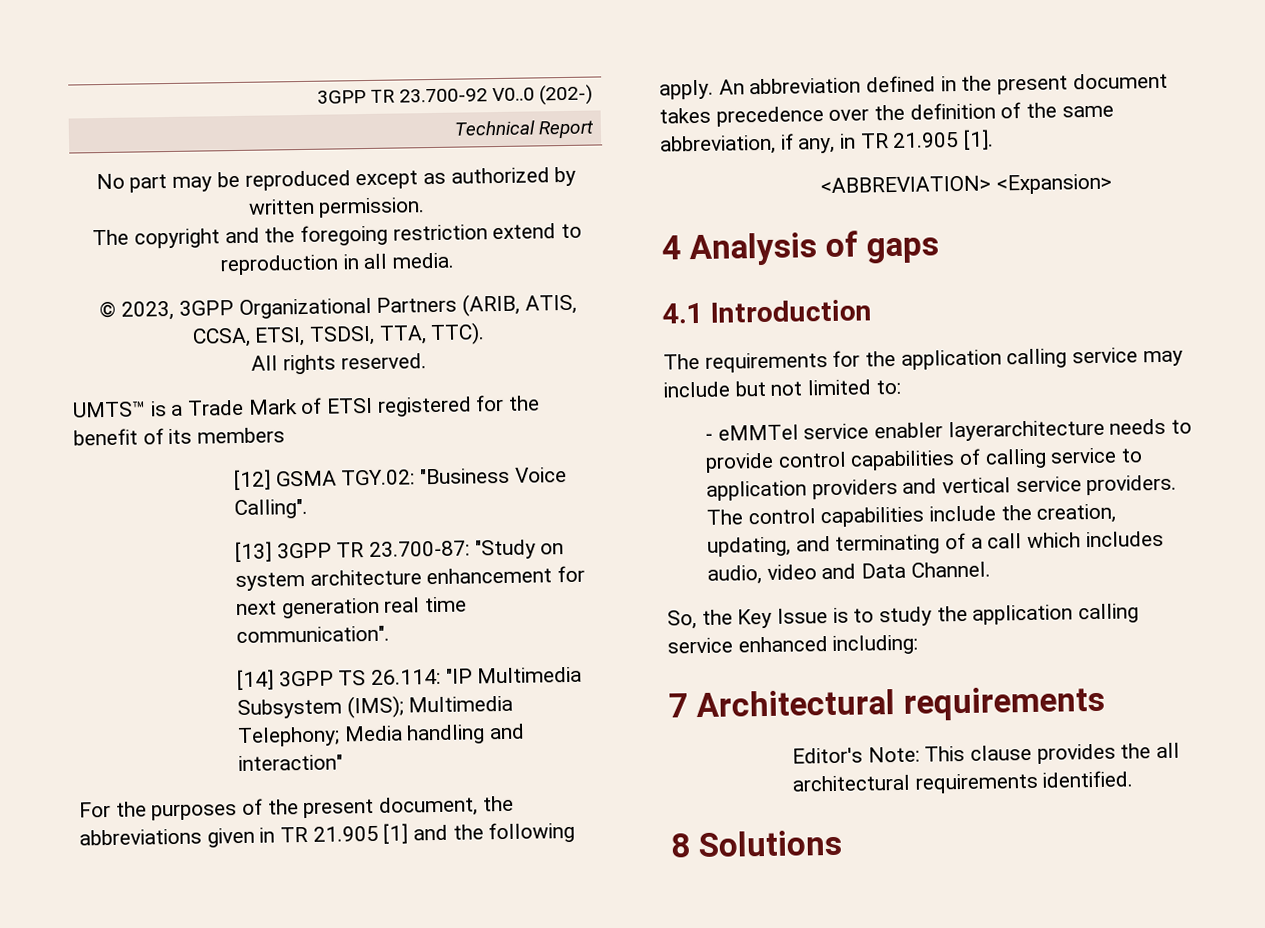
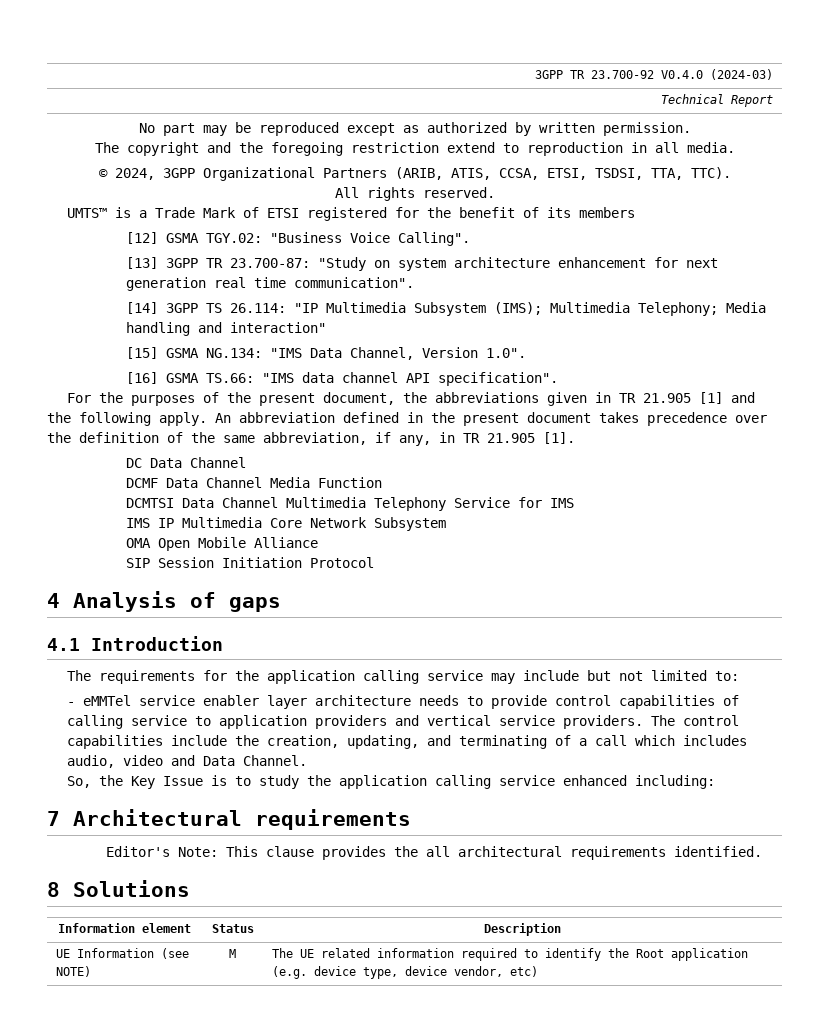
- 3GPP TR 23.700-92 V0..0 (202-)
+ 3GPP TR 23.700-92 V0.4.0 (2024-03)
- © 2023, 3GPP Organizational Partners (ARIB, ATIS, CCSA, ETSI, TSDSI, TTA, TTC).
+ © 2024, 3GPP Organizational Partners (ARIB, ATIS, CCSA, ETSI, TSDSI, TTA, TTC).
+ [15] GSMA NG.134: "IMS Data Channel, Version 1.0".
+ [16] GSMA TS.66: "IMS data channel API specification".
- <ABBREVIATION> <Expansion>
+ DC Data Channel
+ DCMF Data Channel Media Function
+ DCMTSI Data Channel Multimedia Telephony Service for IMS
+ IMS IP Multimedia Core Network Subsystem
+ OMA Open Mobile Alliance
+ SIP Session Initiation Protocol
- - eMMTel service enabler layerarchitecture needs to provide control capabilities of calling service to application providers and vertical service providers.
+ - eMMTel service enabler layer architecture needs to provide control capabilities of calling service to application providers and vertical service providers.
+ Information element | Status | Description
+ UE Information (see NOTE) | M | The UE related information required to identify the Root application (e.g. device type, device vendor, etc)

